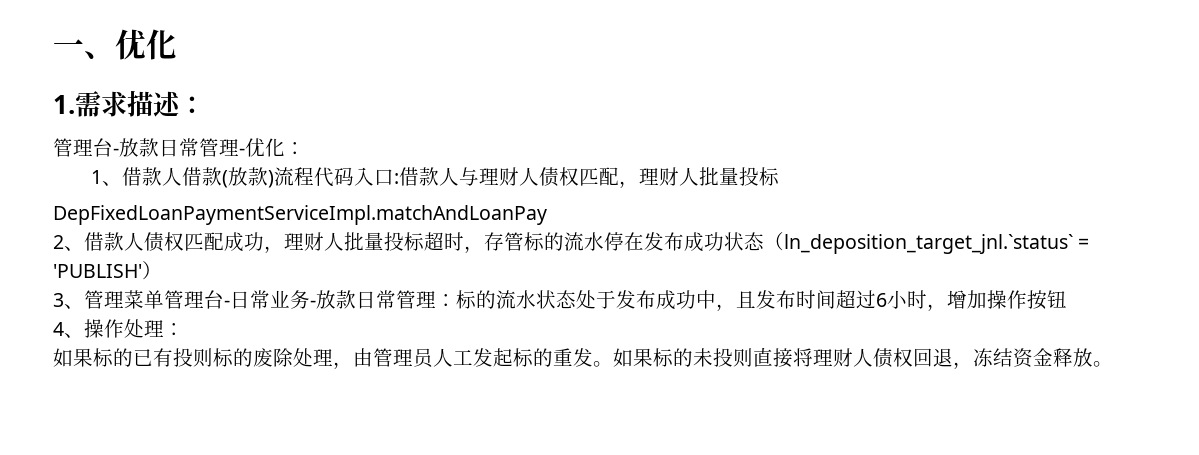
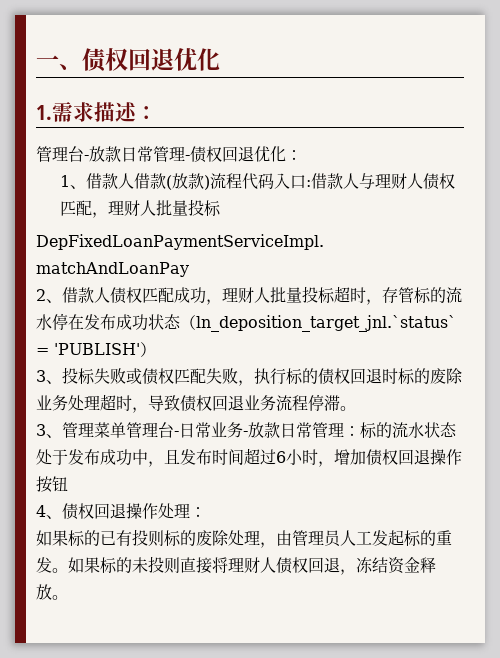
- 一、优化
+ 一、债权回退优化
- 管理台-放款日常管理-优化：
+ 管理台-放款日常管理-债权回退优化：
+ 3、投标失败或债权匹配失败，执行标的债权回退时标的废除业务处理超时，导致债权回退业务流程停滞。
- 3、管理菜单管理台-日常业务-放款日常管理：标的流水状态处于发布成功中，且发布时间超过6小时，增加操作按钮
+ 3、管理菜单管理台-日常业务-放款日常管理：标的流水状态处于发布成功中，且发布时间超过6小时，增加债权回退操作按钮
- 4、操作处理：
+ 4、债权回退操作处理：

